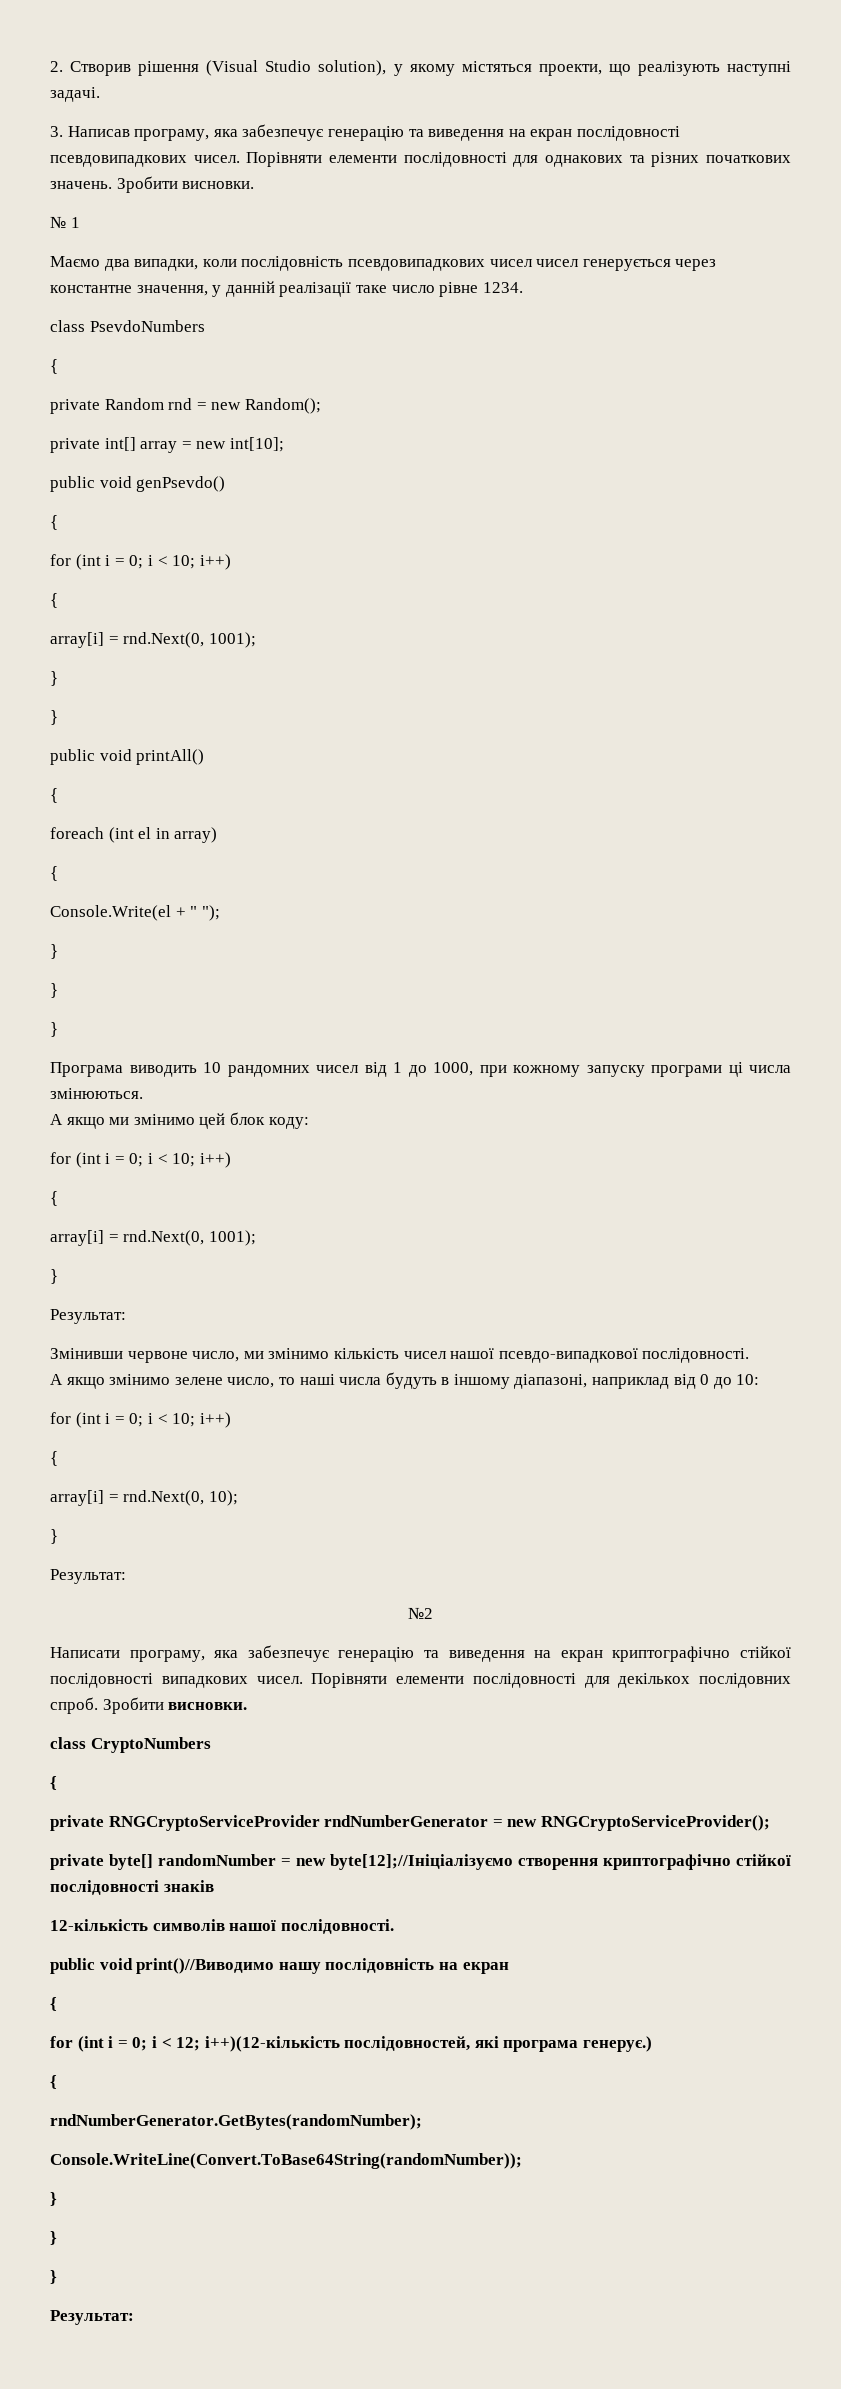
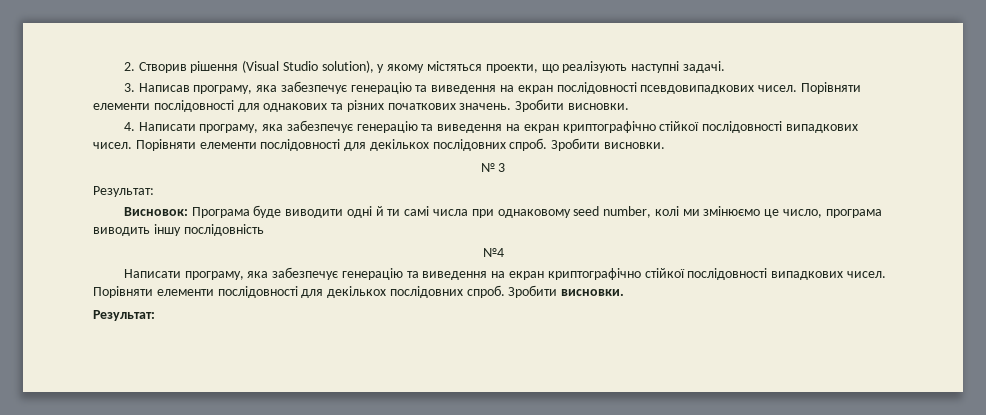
- № 1
- Маємо два випадки, коли послідовність псевдовипадкових чисел чисел генерується через константне значення, у данній реалізації таке число рівне 1234.
- class PsevdoNumbers
- {
- private Random rnd = new Random();
- private int[] array = new int[10];
- public void genPsevdo()
- {
- for (int i = 0; i < 10; i++)
- {
- array[i] = rnd.Next(0, 1001);
- }
- }
- public void printAll()
- {
- foreach (int el in array)
- {
- Console.Write(el + " ");
- }
- }
- }
- Програма виводить 10 рандомних чисел від 1 до 1000, при кожному запуску програми ці числа змінюються.
- А якщо ми змінимо цей блок коду:
- for (int i = 0; i < 10; i++)
- {
- array[i] = rnd.Next(0, 1001);
- }
+ 4. Написати програму, яка забезпечує генерацію та виведення на екран криптографічно стійкої послідовності випадкових чисел. Порівняти елементи послідовності для декількох послідовних спроб. Зробити висновки.
+ № 3
  Результат:
- Змінивши червоне число, ми змінимо кількість чисел нашої псевдо-випадкової послідовності.
- А якщо змінимо зелене число, то наші числа будуть в іншому діапазоні, наприклад від 0 до 10:
- for (int i = 0; i < 10; i++)
- {
- array[i] = rnd.Next(0, 10);
- }
- Результат:
- №2
+ Висновок: Програма буде виводити одні й ти самі числа при однаковому seed number, колі ми змінюємо це число, програма виводить іншу послідовність
+ №4
- class CryptoNumbers
- {
- private RNGCryptoServiceProvider rndNumberGenerator = new RNGCryptoServiceProvider();
- private byte[] randomNumber = new byte[12];//Ініціалізуємо створення криптографічно стійкої послідовності знаків
- 12-кількість символів нашої послідовності.
- public void print()//Виводимо нашу послідовність на екран
- {
- for (int i = 0; i < 12; i++)(12-кількість послідовностей, які програма генерує.)
- {
- rndNumberGenerator.GetBytes(randomNumber);
- Console.WriteLine(Convert.ToBase64String(randomNumber));
- }
- }
- }

